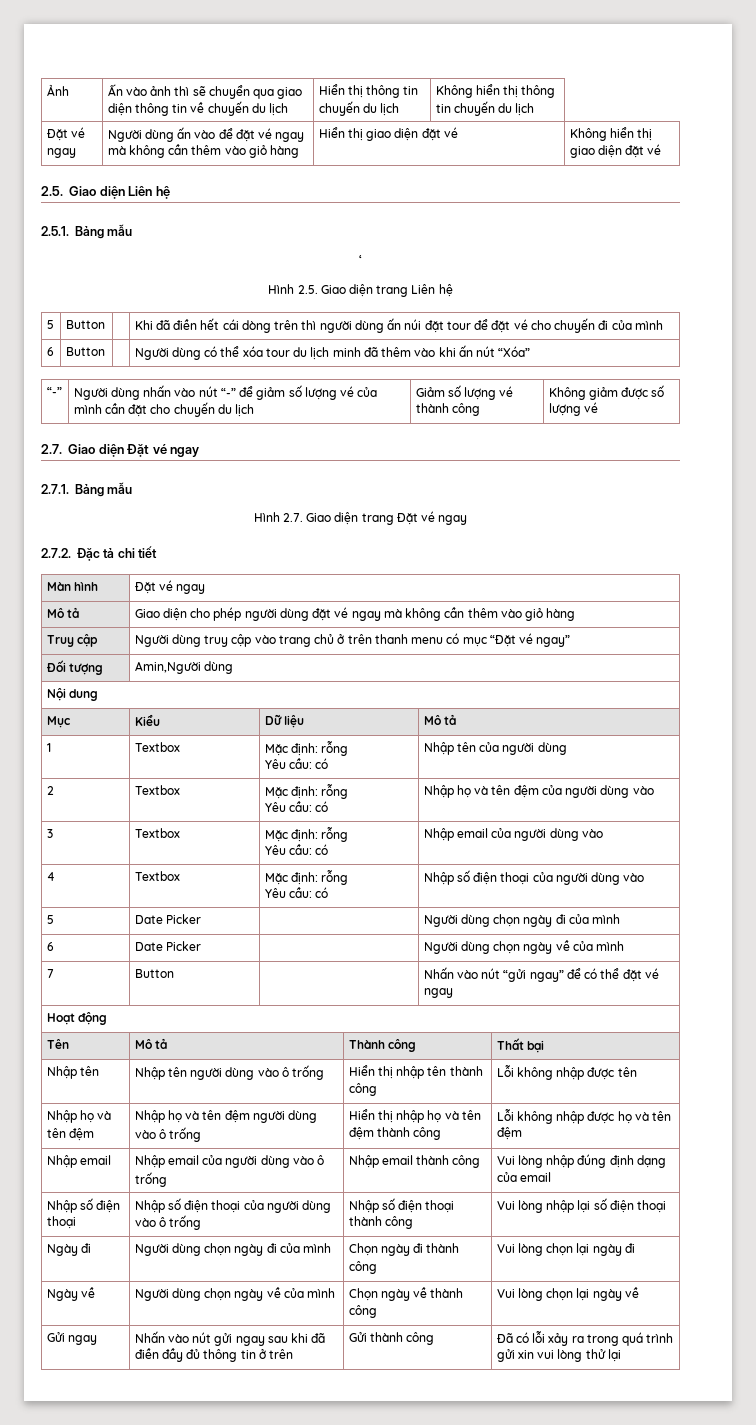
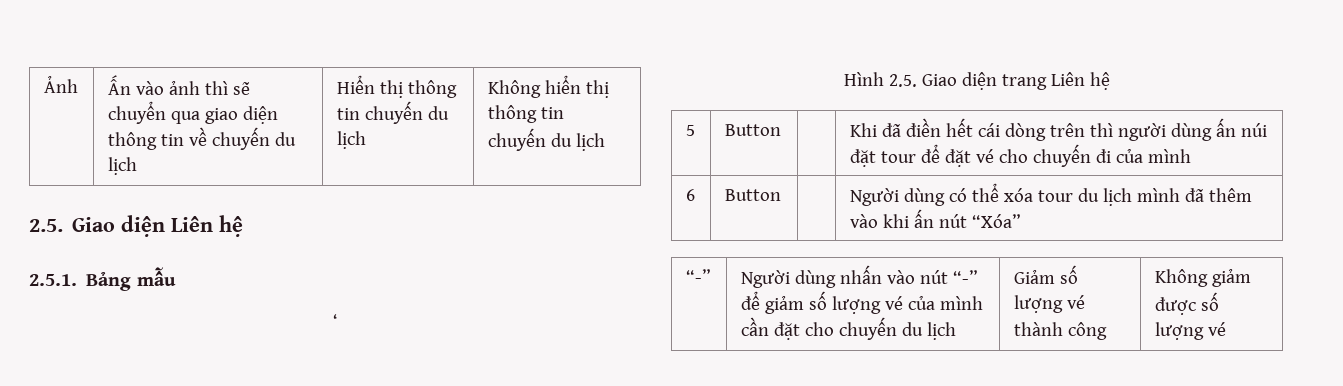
- Đặt vé ngay | Người dùng ấn vào để đặt vé ngay mà không cần thêm vào giỏ hàng | Hiển thị giao diện đặt vé | Không hiển thị giao diện đặt vé
- 6 | Button | | Người dùng có thể xóa tour du lịch minh đã thêm vào khi ấn nút “Xóa”
+ 6 | Button | | Người dùng có thể xóa tour du lịch mình đã thêm vào khi ấn nút “Xóa”
- 2.7. Giao diện Đặt vé ngay
- 2.7.1. Bảng mẫu
- Hình 2.7. Giao diện trang Đặt vé ngay
- 2.7.2. Đặc tả chi tiết
- Màn hình | Đặt vé ngay
- Mô tả | Giao diện cho phép người dùng đặt vé ngay mà không cần thêm vào giỏ hàng
- Truy cập | Người dùng truy cập vào trang chủ ở trên thanh menu có mục “Đặt vé ngay”
- Đối tượng | Amin,Người dùng
- Nội dung
- Mục | Kiểu | Dữ liệu | Mô tả
- 1 | Textbox | Mặc định: rỗng
- Yêu cầu: có | Nhập tên của người dùng
- 2 | Textbox | Mặc định: rỗng
- Yêu cầu: có | Nhập họ và tên đệm của người dùng vào
- 3 | Textbox | Mặc định: rỗng
- Yêu cầu: có | Nhập email của người dùng vào
- 4 | Textbox | Mặc định: rỗng
- Yêu cầu: có | Nhập số điện thoại của người dùng vào
- 5 | Date Picker | | Người dùng chọn ngày đi của mình
- 6 | Date Picker | | Người dùng chọn ngày về của mình
- 7 | Button | | Nhấn vào nút “gửi ngay” để có thể đặt vé ngay
- Hoạt động
- Tên | Mô tả | Thành công | Thất bại
- Nhập tên | Nhập tên người dùng vào ô trống | Hiển thị nhập tên thành công | Lỗi không nhập được tên
- Nhập họ và tên đệm | Nhập họ và tên đệm người dùng vào ô trống | Hiển thị nhập họ và tên đệm thành công | Lỗi không nhập được họ và tên đệm
- Nhập email | Nhập email của người dùng vào ô trống | Nhập email thành công | Vui lòng nhập đúng định dạng của email
- Nhập số điện thoại | Nhập số điện thoại của người dùng vào ô trống | Nhập số điện thoại thành công | Vui lòng nhập lại số điện thoại
- Ngày đi | Người dùng chọn ngày đi của mình | Chọn ngày đi thành công | Vui lòng chọn lại ngày đi
- Ngày về | Người dùng chọn ngày về của mình | Chọn ngày về thành công | Vui lòng chọn lại ngày về
- Gửi ngay | Nhấn vào nút gửi ngay sau khi đã điền đầy đủ thông tin ở trên | Gửi thành công | Đã có lỗi xảy ra trong quá trình gửi xin vui lòng thử lại

